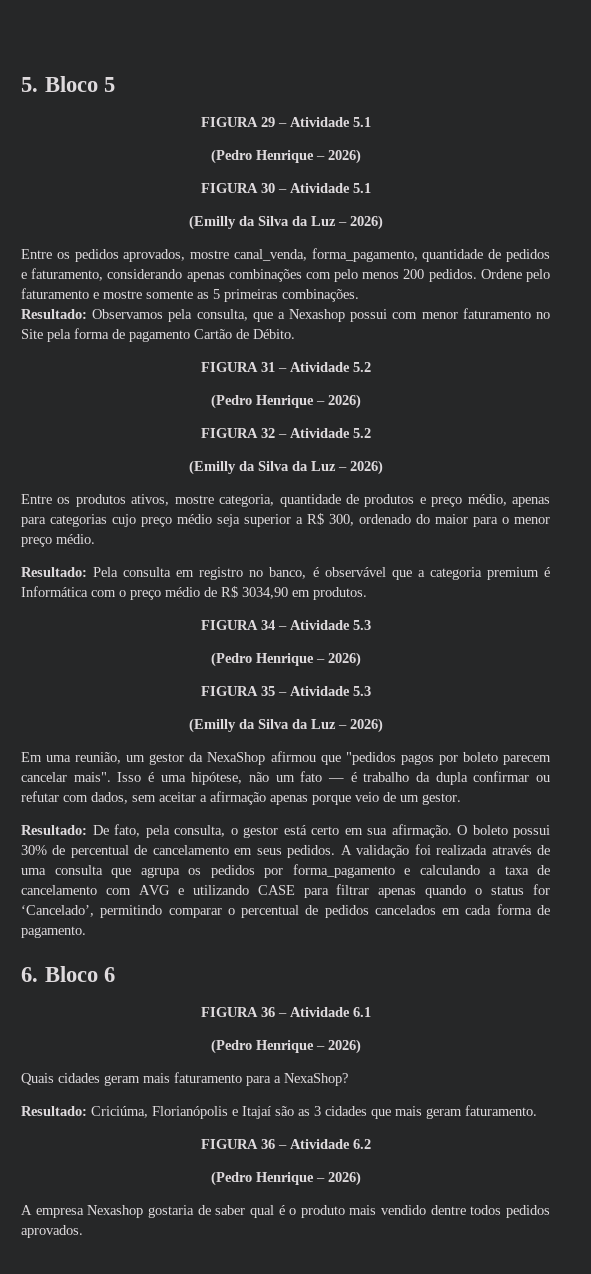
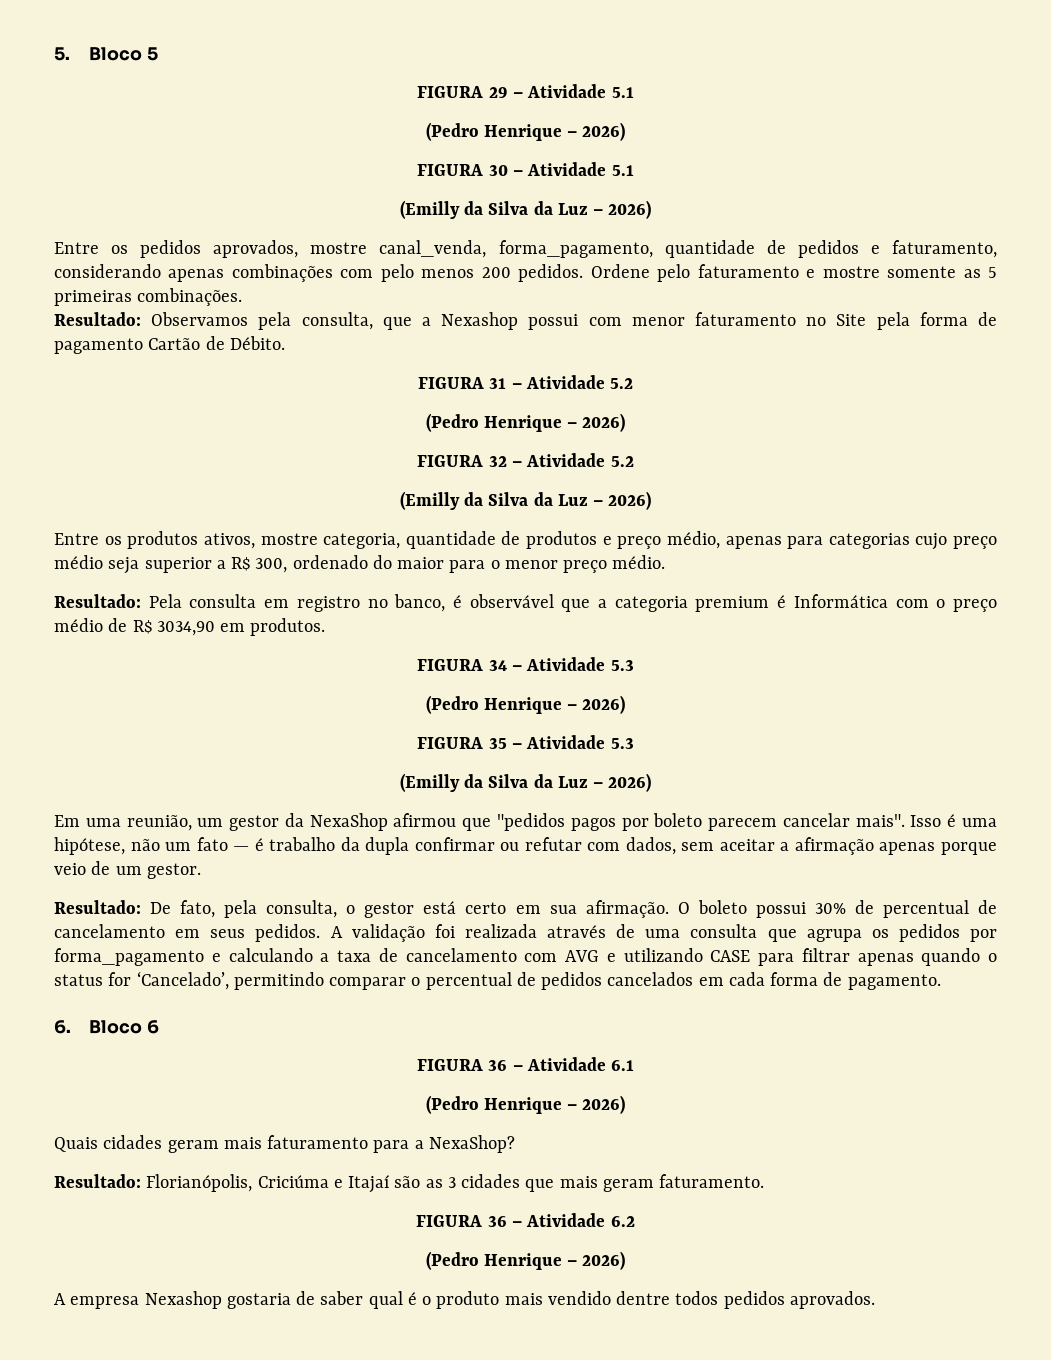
- Resultado: Criciúma, Florianópolis e Itajaí são as 3 cidades que mais geram faturamento.
+ Resultado: Florianópolis, Criciúma e Itajaí são as 3 cidades que mais geram faturamento.

